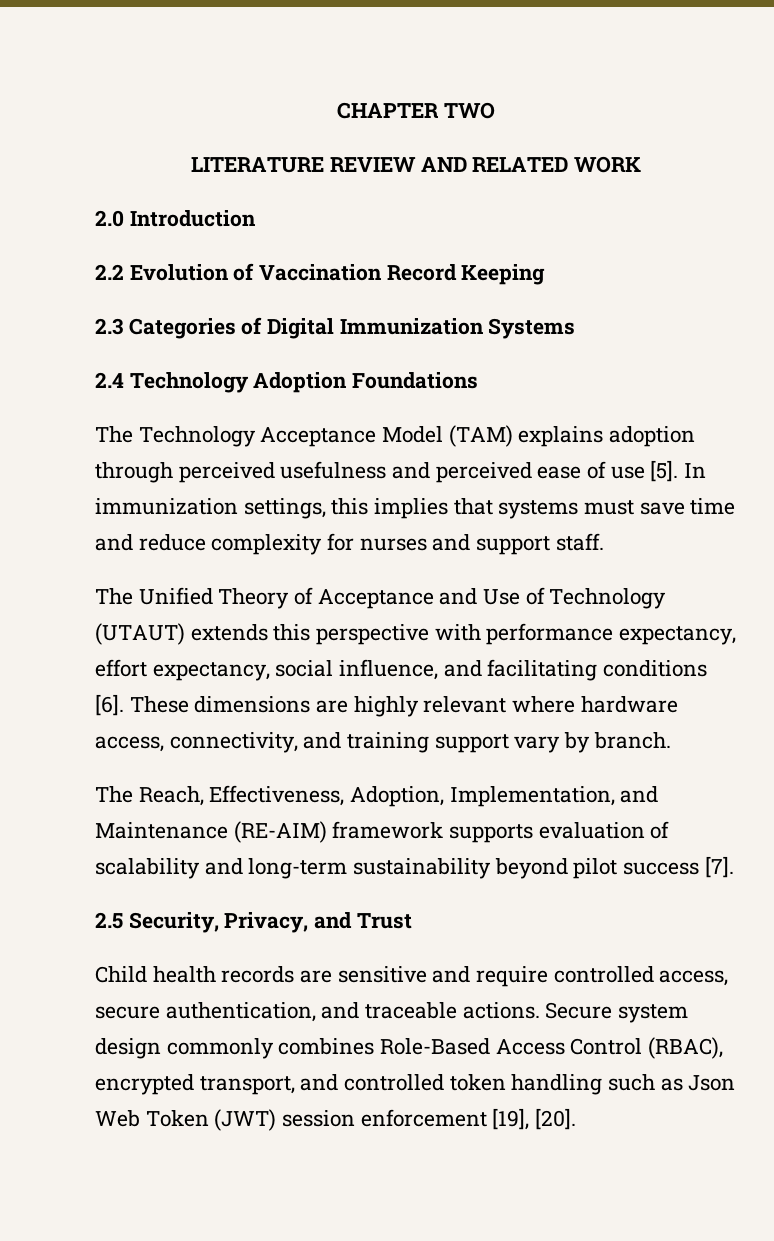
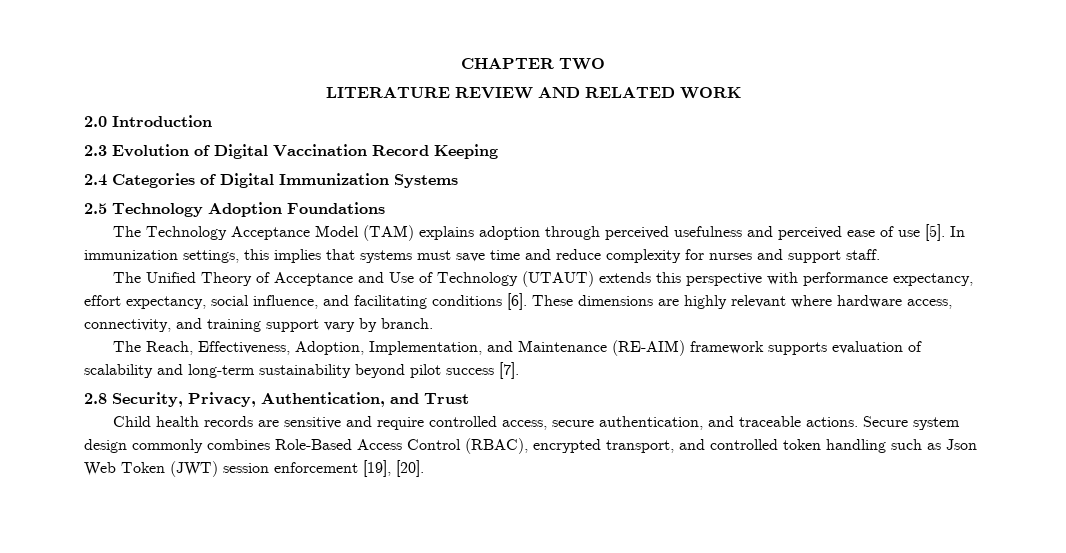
- 2.2 Evolution of Vaccination Record Keeping
+ 2.3 Evolution of Digital Vaccination Record Keeping
- 2.3 Categories of Digital Immunization Systems
+ 2.4 Categories of Digital Immunization Systems
- 2.4 Technology Adoption Foundations
+ 2.5 Technology Adoption Foundations
- 2.5 Security, Privacy, and Trust
+ 2.8 Security, Privacy, Authentication, and Trust

